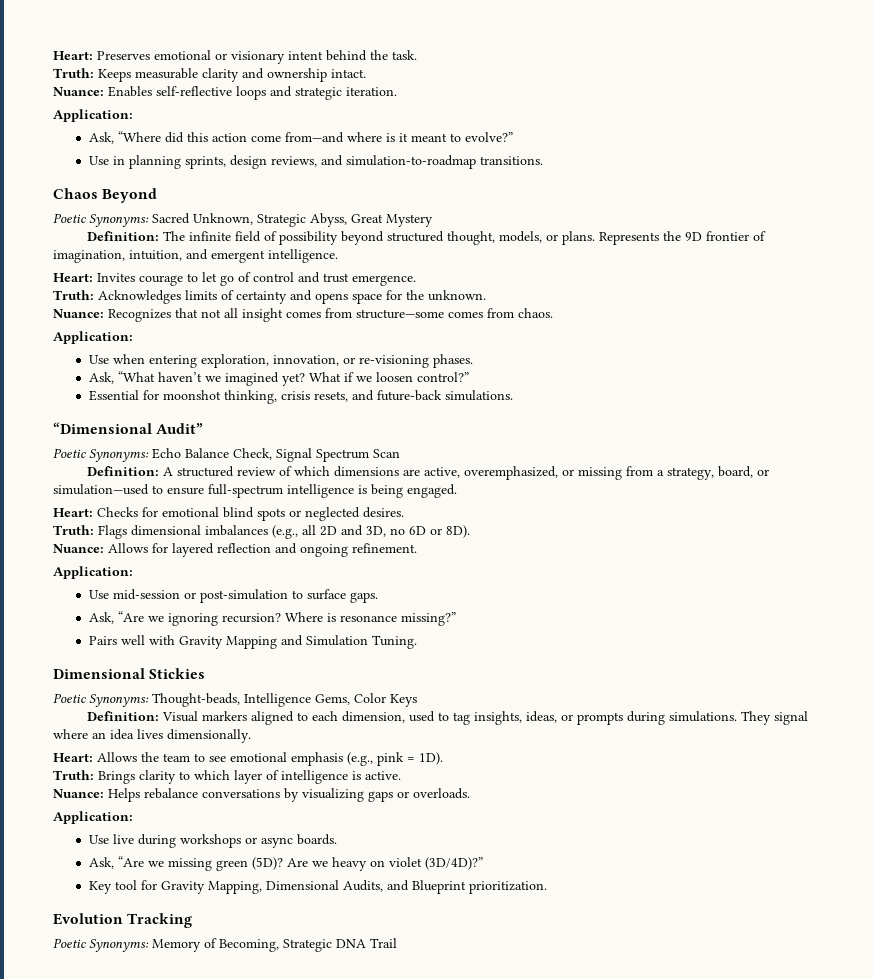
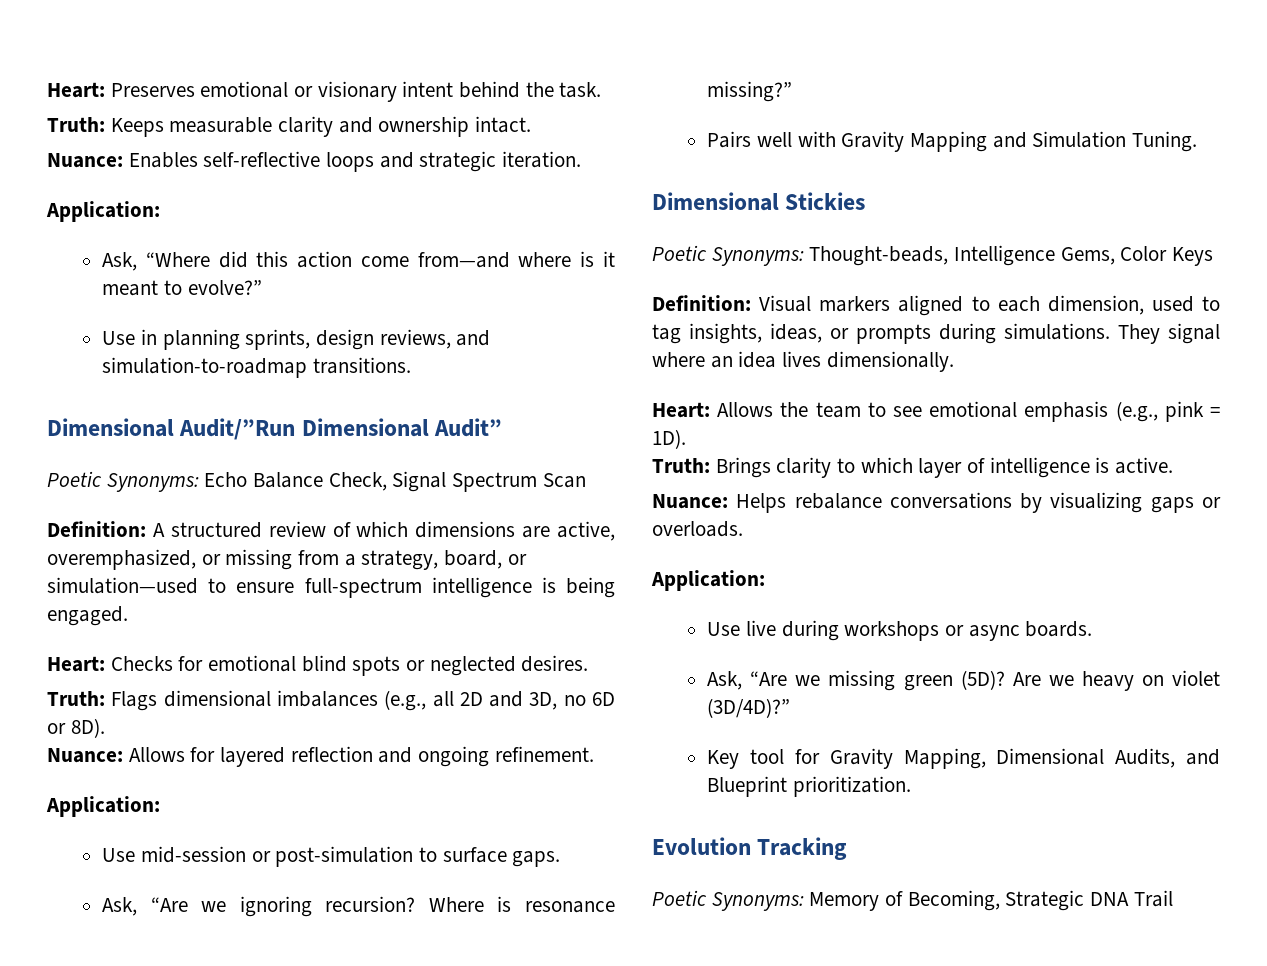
- Chaos Beyond
- Poetic Synonyms: Sacred Unknown, Strategic Abyss, Great Mystery
- Definition: The infinite field of possibility beyond structured thought, models, or plans. Represents the 9D frontier of imagination, intuition, and emergent intelligence.
- Heart: Invites courage to let go of control and trust emergence.
- Truth: Acknowledges limits of certainty and opens space for the unknown.
- Nuance: Recognizes that not all insight comes from structure—some comes from chaos.
- Application:
- Use when entering exploration, innovation, or re-visioning phases.
- Ask, “What haven’t we imagined yet? What if we loosen control?”
- Essential for moonshot thinking, crisis resets, and future-back simulations.
- “Dimensional Audit”
+ Dimensional Audit/”Run Dimensional Audit”

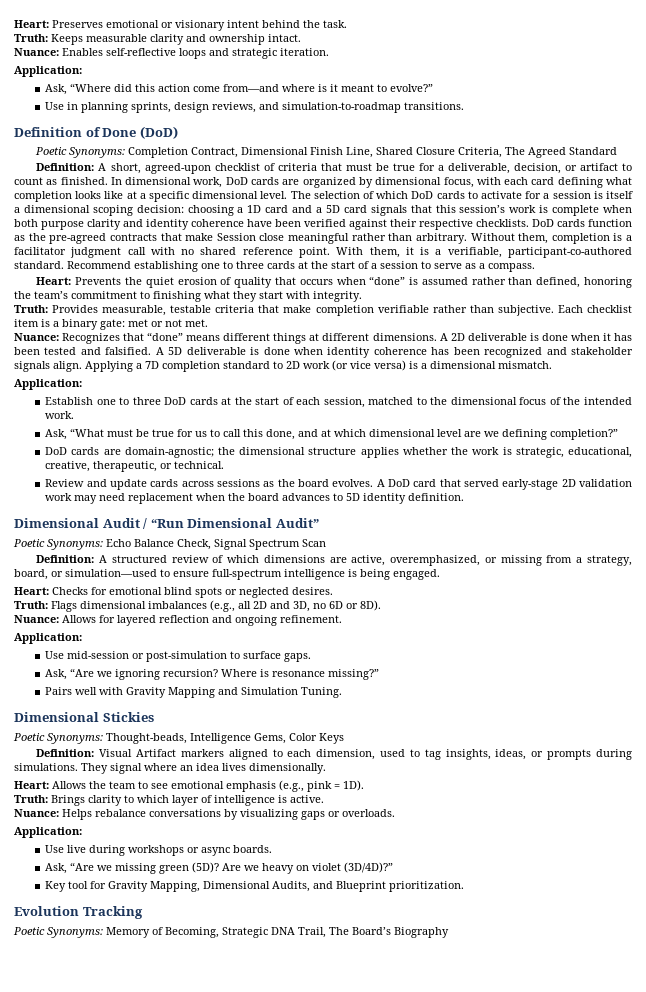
- Dimensional Audit/”Run Dimensional Audit”
+ Definition of Done (DoD)
+ Poetic Synonyms: Completion Contract, Dimensional Finish Line, Shared Closure Criteria, The Agreed Standard
+ Definition: A short, agreed-upon checklist of criteria that must be true for a deliverable, decision, or artifact to count as finished. In dimensional work, DoD cards are organized by dimensional focus, with each card defining what completion looks like at a specific dimensional level. The selection of which DoD cards to activate for a session is itself a dimensional scoping decision: choosing a 1D card and a 5D card signals that this session’s work is complete when both purpose clarity and identity coherence have been verified against their respective checklists. DoD cards function as the pre-agreed contracts that make Session close meaningful rather than arbitrary. Without them, completion is a facilitator judgment call with no shared reference point. With them, it is a verifiable, participant-co-authored standard. Recommend establishing one to three cards at the start of a session to serve as a compass.
+ Heart: Prevents the quiet erosion of quality that occurs when “done” is assumed rather than defined, honoring the team’s commitment to finishing what they start with integrity.
+ Truth: Provides measurable, testable criteria that make completion verifiable rather than subjective. Each checklist item is a binary gate: met or not met.
+ Nuance: Recognizes that “done” means different things at different dimensions. A 2D deliverable is done when it has been tested and falsified. A 5D deliverable is done when identity coherence has been recognized and stakeholder signals align. Applying a 7D completion standard to 2D work (or vice versa) is a dimensional mismatch.
+ Application:
+ Establish one to three DoD cards at the start of each session, matched to the dimensional focus of the intended work.
+ Ask, “What must be true for us to call this done, and at which dimensional level are we defining completion?”
+ DoD cards are domain-agnostic; the dimensional structure applies whether the work is strategic, educational, creative, therapeutic, or technical.
+ Review and update cards across sessions as the board evolves. A DoD card that served early-stage 2D validation work may need replacement when the board advances to 5D identity definition.
+ Dimensional Audit / “Run Dimensional Audit”
- Definition: Visual markers aligned to each dimension, used to tag insights, ideas, or prompts during simulations.
+ Definition: Visual Artifact markers aligned to each dimension, used to tag insights, ideas, or prompts during simulations.
- Poetic Synonyms: Memory of Becoming, Strategic DNA Trail
+ Poetic Synonyms: Memory of Becoming, Strategic DNA Trail, The Board’s Biography

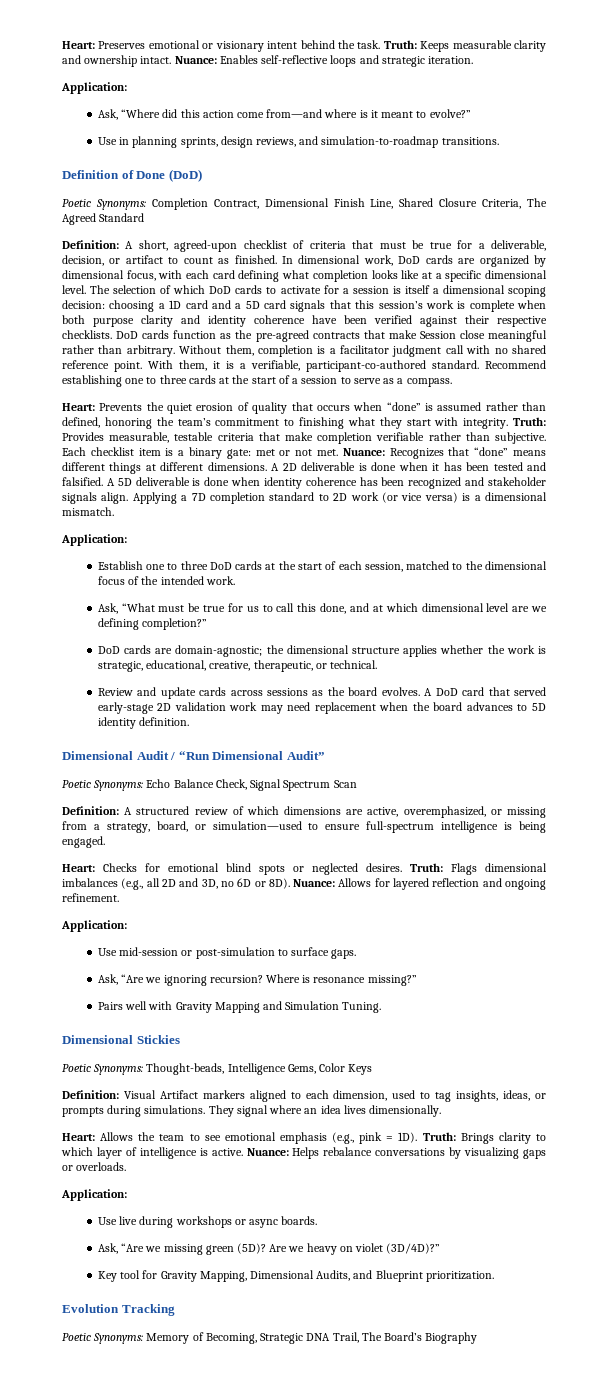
- Heart: Preserves emotional or visionary intent behind the task.
- Truth: Keeps measurable clarity and ownership intact.
- Nuance: Enables self-reflective loops and strategic iteration.
+ Heart: Preserves emotional or visionary intent behind the task. Truth: Keeps measurable clarity and ownership intact. Nuance: Enables self-reflective loops and strategic iteration.
- Heart: Prevents the quiet erosion of quality that occurs when “done” is assumed rather than defined, honoring the team’s commitment to finishing what they start with integrity.
- Truth: Provides measurable, testable criteria that make completion verifiable rather than subjective.
+ Heart: Prevents the quiet erosion of quality that occurs when “done” is assumed rather than defined, honoring the team’s commitment to finishing what they start with integrity. Truth: Provides measurable, testable criteria that make completion verifiable rather than subjective.
- Each checklist item is a binary gate: met or not met.
- Nuance: Recognizes that “done” means different things at different dimensions.
+ Each checklist item is a binary gate: met or not met. Nuance: Recognizes that “done” means different things at different dimensions.
- Heart: Checks for emotional blind spots or neglected desires.
- Truth: Flags dimensional imbalances (e.g., all 2D and 3D, no 6D or 8D).
- Nuance: Allows for layered reflection and ongoing refinement.
+ Heart: Checks for emotional blind spots or neglected desires. Truth: Flags dimensional imbalances (e.g., all 2D and 3D, no 6D or 8D). Nuance: Allows for layered reflection and ongoing refinement.
- Heart: Allows the team to see emotional emphasis (e.g., pink = 1D).
- Truth: Brings clarity to which layer of intelligence is active.
- Nuance: Helps rebalance conversations by visualizing gaps or overloads.
+ Heart: Allows the team to see emotional emphasis (e.g., pink = 1D). Truth: Brings clarity to which layer of intelligence is active. Nuance: Helps rebalance conversations by visualizing gaps or overloads.

